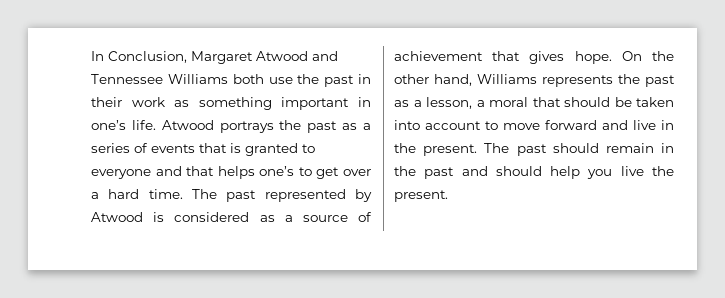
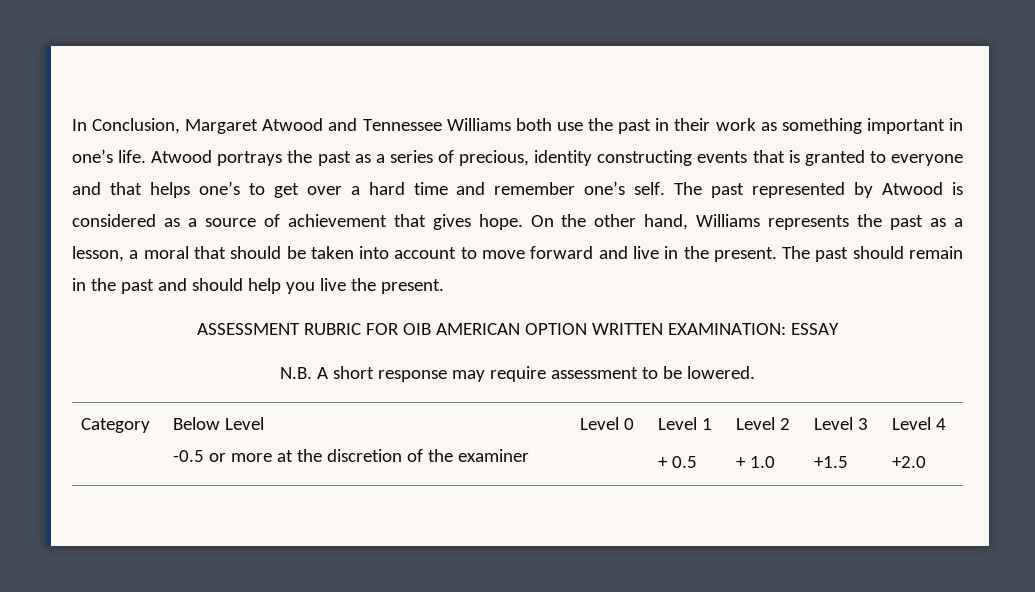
- Atwood portrays the past as a series of events that is granted to everyone and that helps one’s to get over a hard time.
+ Atwood portrays the past as a series of precious, identity constructing events that is granted to everyone and that helps one’s to get over a hard time and remember one’s self.
+ ASSESSMENT RUBRIC FOR OIB AMERICAN OPTION WRITTEN EXAMINATION: ESSAY
+ N.B. A short response may require assessment to be lowered.
+ Category | Below Level
+ -0.5 or more at the discretion of the examiner | Level 0 | Level 1
+ + 0.5 | Level 2
+ + 1.0 | Level 3
+ +1.5 | Level 4
+ +2.0

